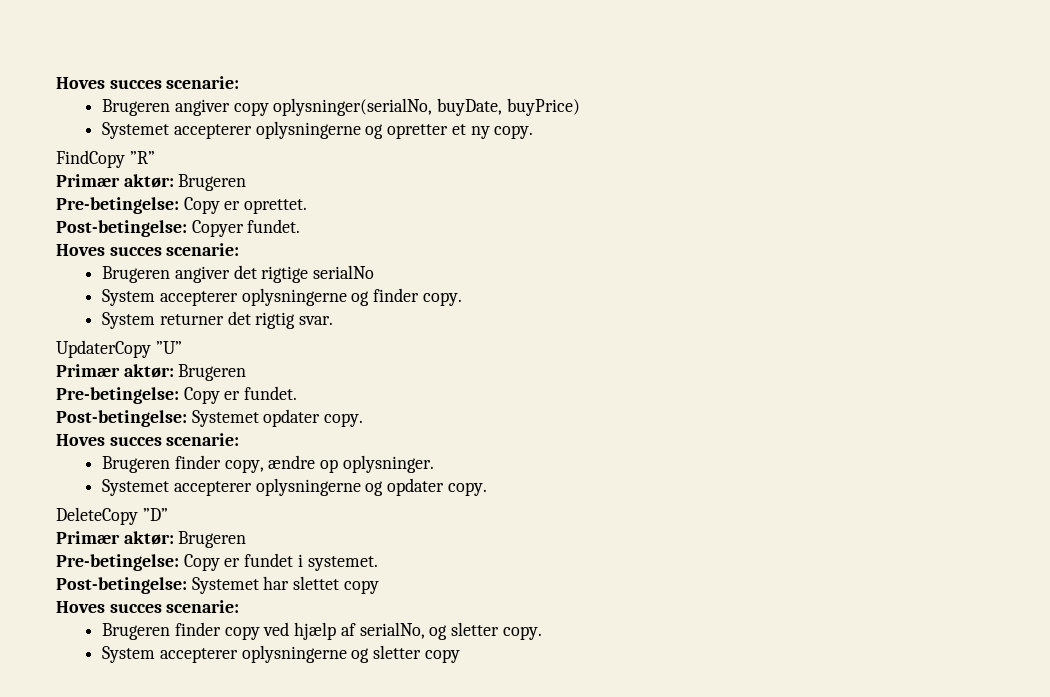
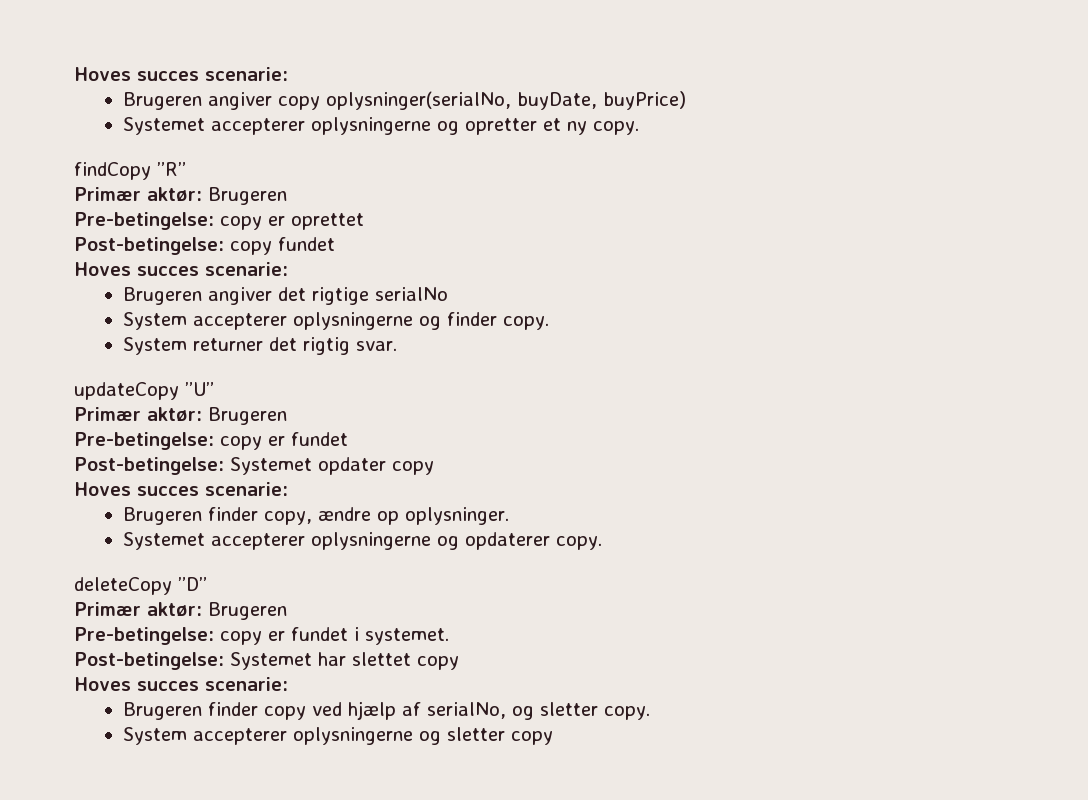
- FindCopy ”R”
+ findCopy ”R”
- Pre-betingelse: Copy er oprettet.
- Post-betingelse: Copyer fundet.
+ Pre-betingelse: copy er oprettet
+ Post-betingelse: copy fundet
- UpdaterCopy ”U”
+ updateCopy ”U”
  Primær aktør: Brugeren
- Pre-betingelse: Copy er fundet.
+ Pre-betingelse: copy er fundet
- Post-betingelse: Systemet opdater copy.
+ Post-betingelse: Systemet opdater copy
- Systemet accepterer oplysningerne og opdater copy.
- DeleteCopy ”D”
+ Systemet accepterer oplysningerne og opdaterer copy.
+ deleteCopy ”D”
- Pre-betingelse: Copy er fundet i systemet.
+ Pre-betingelse: copy er fundet i systemet.

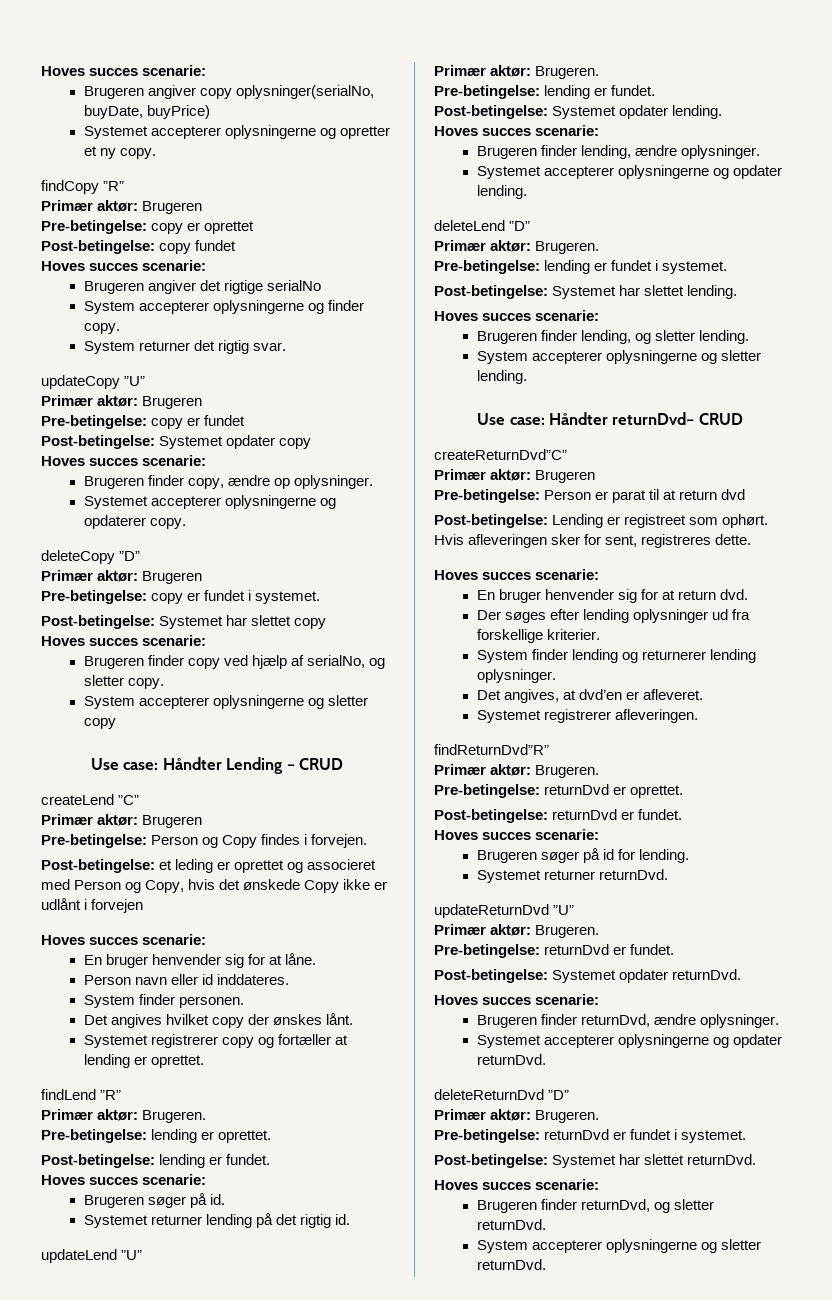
+ Use case: Håndter Lending – CRUD
+ createLend ”C”
+ Primær aktør: Brugeren
+ Pre-betingelse: Person og Copy findes i forvejen.
+ Post-betingelse: et leding er oprettet og associeret med Person og Copy, hvis det ønskede Copy ikke er udlånt i forvejen
+ Hoves succes scenarie:
+ En bruger henvender sig for at låne.
+ Person navn eller id inddateres.
+ System finder personen.
+ Det angives hvilket copy der ønskes lånt.
+ Systemet registrerer copy og fortæller at lending er oprettet.
+ findLend ”R”
+ Primær aktør: Brugeren.
+ Pre-betingelse: lending er oprettet.
+ Post-betingelse: lending er fundet.
+ Hoves succes scenarie:
+ Brugeren søger på id.
+ Systemet returner lending på det rigtig id.
+ updateLend ”U”
+ Primær aktør: Brugeren.
+ Pre-betingelse: lending er fundet.
+ Post-betingelse: Systemet opdater lending.
+ Hoves succes scenarie:
+ Brugeren finder lending, ændre oplysninger.
+ Systemet accepterer oplysningerne og opdater lending.
+ deleteLend ”D”
+ Primær aktør: Brugeren.
+ Pre-betingelse: lending er fundet i systemet.
+ Post-betingelse: Systemet har slettet lending.
+ Hoves succes scenarie:
+ Brugeren finder lending, og sletter lending.
+ System accepterer oplysningerne og sletter lending.
+ Use case: Håndter returnDvd– CRUD
+ createReturnDvd”C”
+ Primær aktør: Brugeren
+ Pre-betingelse: Person er parat til at return dvd
+ Post-betingelse: Lending er registreet som ophørt. Hvis afleveringen sker for sent, registreres dette.
+ Hoves succes scenarie:
+ En bruger henvender sig for at return dvd.
+ Der søges efter lending oplysninger ud fra forskellige kriterier.
+ System finder lending og returnerer lending oplysninger.
+ Det angives, at dvd’en er afleveret.
+ Systemet registrerer afleveringen.
+ findReturnDvd”R”
+ Primær aktør: Brugeren.
+ Pre-betingelse: returnDvd er oprettet.
+ Post-betingelse: returnDvd er fundet.
+ Hoves succes scenarie:
+ Brugeren søger på id for lending.
+ Systemet returner returnDvd.
+ updateReturnDvd ”U”
+ Primær aktør: Brugeren.
+ Pre-betingelse: returnDvd er fundet.
+ Post-betingelse: Systemet opdater returnDvd.
+ Hoves succes scenarie:
+ Brugeren finder returnDvd, ændre oplysninger.
+ Systemet accepterer oplysningerne og opdater returnDvd.
+ deleteReturnDvd ”D”
+ Primær aktør: Brugeren.
+ Pre-betingelse: returnDvd er fundet i systemet.
+ Post-betingelse: Systemet har slettet returnDvd.
+ Hoves succes scenarie:
+ Brugeren finder returnDvd, og sletter returnDvd.
+ System accepterer oplysningerne og sletter returnDvd.

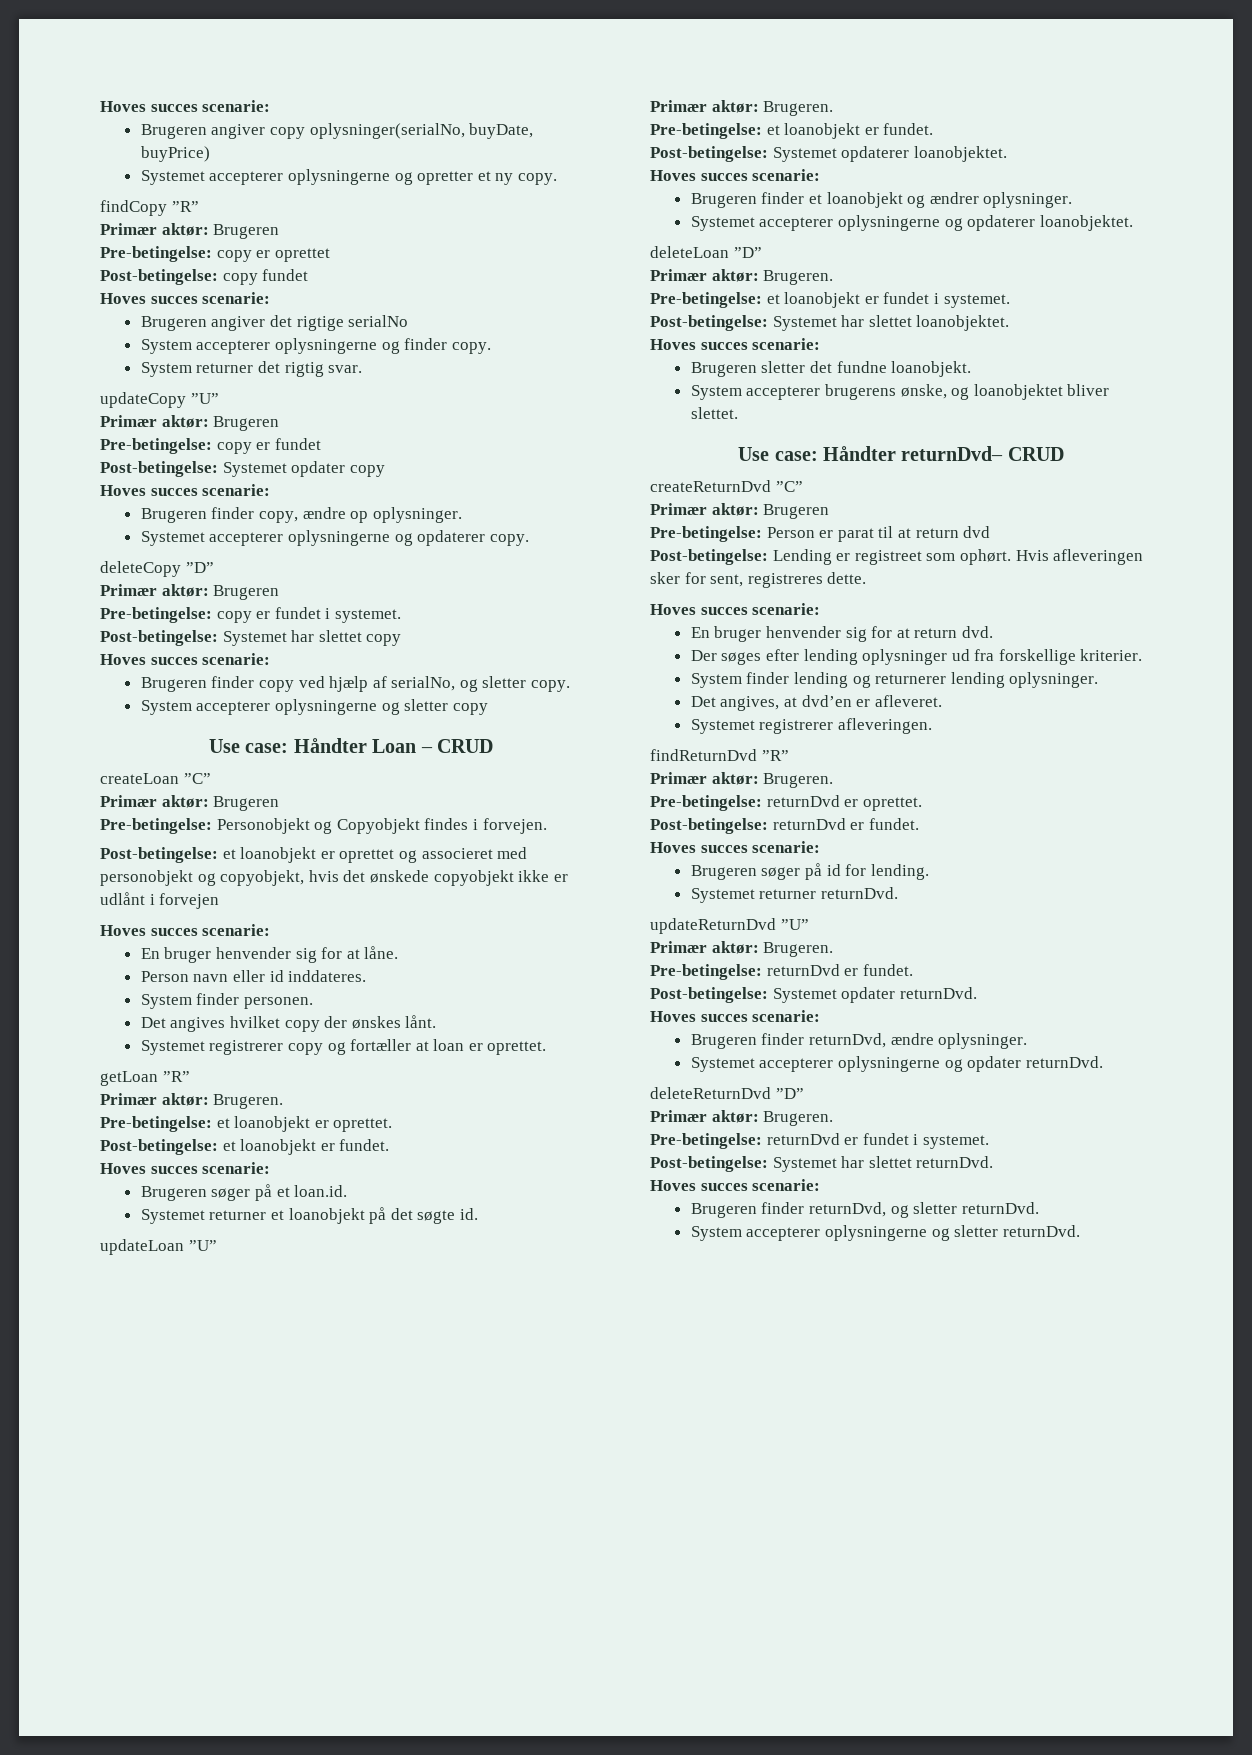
- Use case: Håndter Lending – CRUD
+ Use case: Håndter Loan – CRUD
- createLend ”C”
+ createLoan ”C”
  Primær aktør: Brugeren
- Pre-betingelse: Person og Copy findes i forvejen.
+ Pre-betingelse: Personobjekt og Copyobjekt findes i forvejen.
- Post-betingelse: et leding er oprettet og associeret med Person og Copy, hvis det ønskede Copy ikke er udlånt i forvejen
+ Post-betingelse: et loanobjekt er oprettet og associeret med personobjekt og copyobjekt, hvis det ønskede copyobjekt ikke er udlånt i forvejen
- Systemet registrerer copy og fortæller at lending er oprettet.
- findLend ”R”
+ Systemet registrerer copy og fortæller at loan er oprettet.
+ getLoan ”R”
  Primær aktør: Brugeren.
- Pre-betingelse: lending er oprettet.
- Post-betingelse: lending er fundet.
+ Pre-betingelse: et loanobjekt er oprettet.
+ Post-betingelse: et loanobjekt er fundet.
  Hoves succes scenarie:
- Brugeren søger på id.
- Systemet returner lending på det rigtig id.
- updateLend ”U”
+ Brugeren søger på et loan.id.
+ Systemet returner et loanobjekt på det søgte id.
+ updateLoan ”U”
  Primær aktør: Brugeren.
- Pre-betingelse: lending er fundet.
- Post-betingelse: Systemet opdater lending.
+ Pre-betingelse: et loanobjekt er fundet.
+ Post-betingelse: Systemet opdaterer loanobjektet.
  Hoves succes scenarie:
- Brugeren finder lending, ændre oplysninger.
- Systemet accepterer oplysningerne og opdater lending.
- deleteLend ”D”
+ Brugeren finder et loanobjekt og ændrer oplysninger.
+ Systemet accepterer oplysningerne og opdaterer loanobjektet.
+ deleteLoan ”D”
  Primær aktør: Brugeren.
- Pre-betingelse: lending er fundet i systemet.
- Post-betingelse: Systemet har slettet lending.
+ Pre-betingelse: et loanobjekt er fundet i systemet.
+ Post-betingelse: Systemet har slettet loanobjektet.
  Hoves succes scenarie:
- Brugeren finder lending, og sletter lending.
- System accepterer oplysningerne og sletter lending.
+ Brugeren sletter det fundne loanobjekt.
+ System accepterer brugerens ønske, og loanobjektet bliver slettet.
- createReturnDvd”C”
+ createReturnDvd ”C”
- findReturnDvd”R”
+ findReturnDvd ”R”

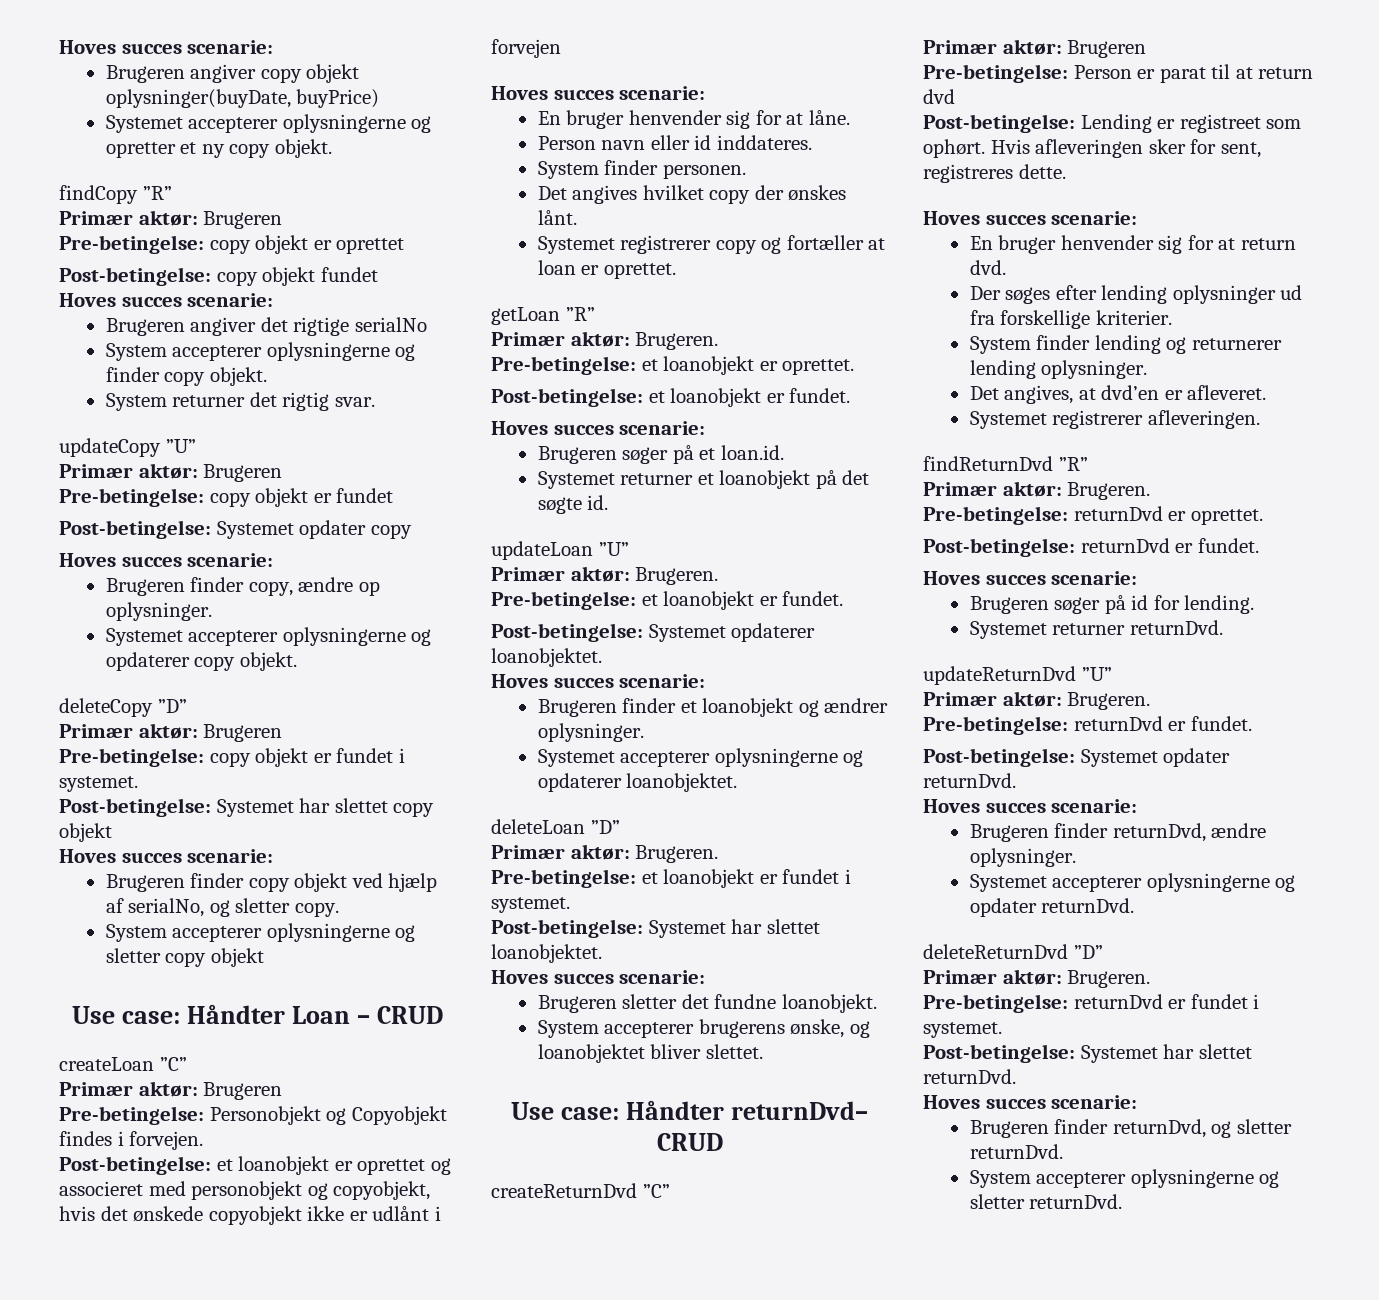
- Brugeren angiver copy oplysninger(serialNo, buyDate, buyPrice)
+ Brugeren angiver copy objekt oplysninger(buyDate, buyPrice)
- Systemet accepterer oplysningerne og opretter et ny copy.
+ Systemet accepterer oplysningerne og opretter et ny copy objekt.
- Pre-betingelse: copy er oprettet
+ Pre-betingelse: copy objekt er oprettet
- Post-betingelse: copy fundet
+ Post-betingelse: copy objekt fundet
- System accepterer oplysningerne og finder copy.
+ System accepterer oplysningerne og finder copy objekt.
  updateCopy ”U”
  Primær aktør: Brugeren
- Pre-betingelse: copy er fundet
+ Pre-betingelse: copy objekt er fundet
- Systemet accepterer oplysningerne og opdaterer copy.
+ Systemet accepterer oplysningerne og opdaterer copy objekt.
- Pre-betingelse: copy er fundet i systemet.
+ Pre-betingelse: copy objekt er fundet i systemet.
- Post-betingelse: Systemet har slettet copy
+ Post-betingelse: Systemet har slettet copy objekt
- Brugeren finder copy ved hjælp af serialNo, og sletter copy.
+ Brugeren finder copy objekt ved hjælp af serialNo, og sletter copy.
- System accepterer oplysningerne og sletter copy
+ System accepterer oplysningerne og sletter copy objekt

